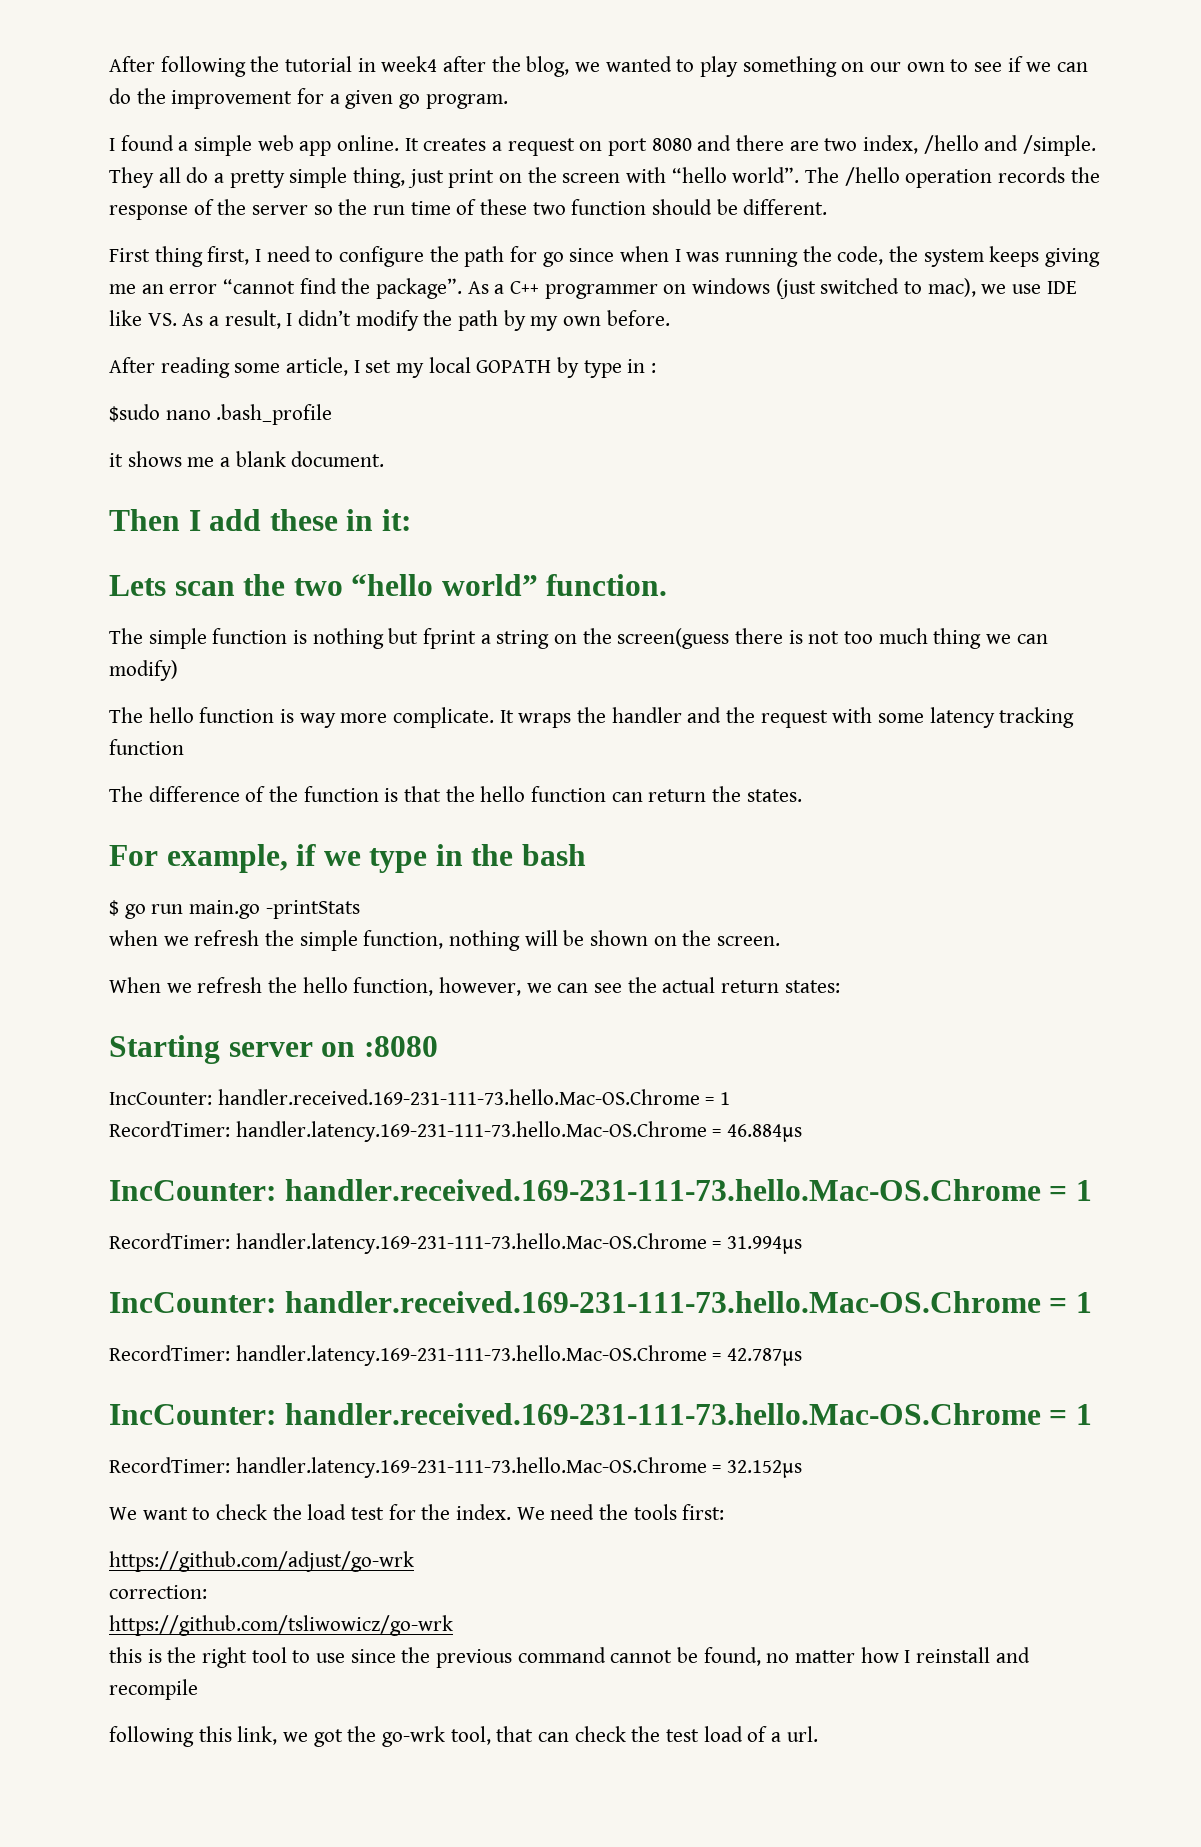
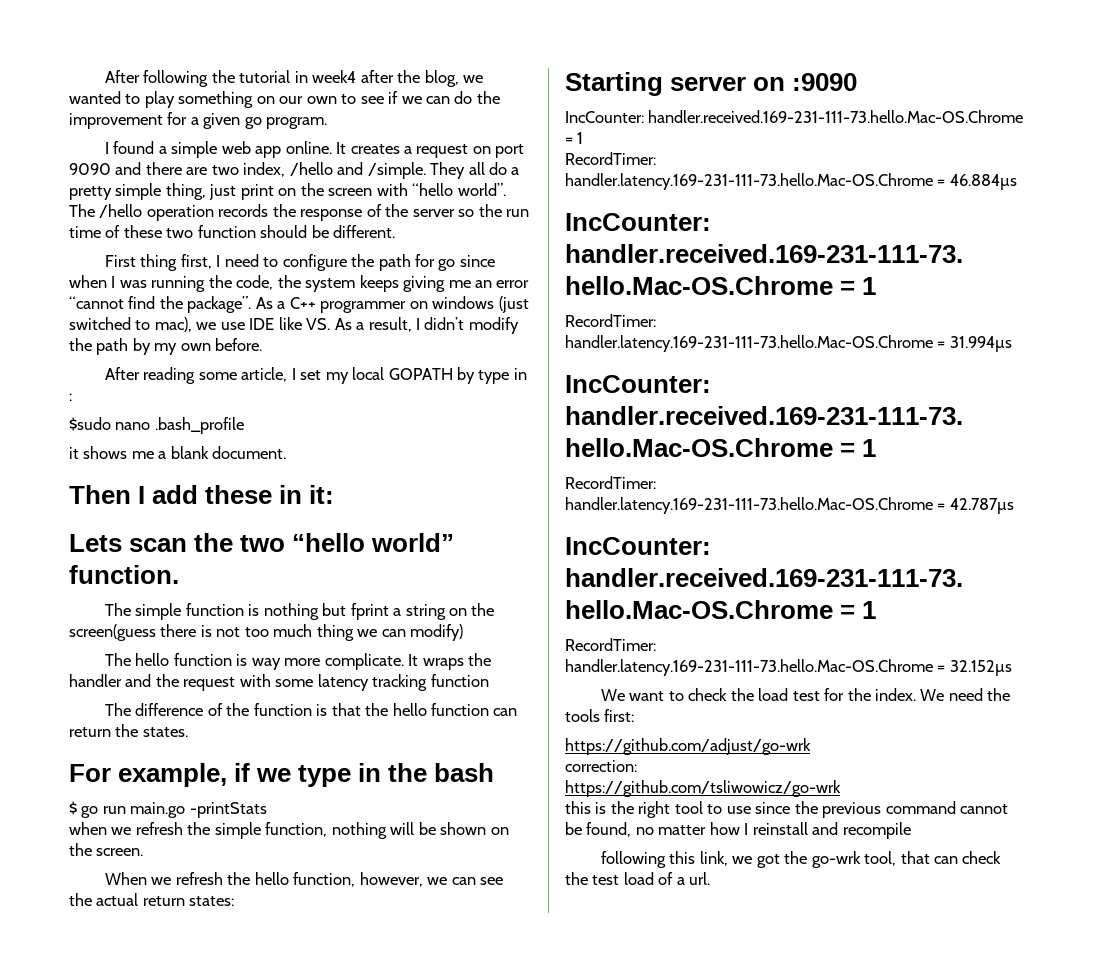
- It creates a request on port 8080 and there are two index, /hello and /simple.
+ It creates a request on port 9090 and there are two index, /hello and /simple.
- Starting server on :8080
+ Starting server on :9090

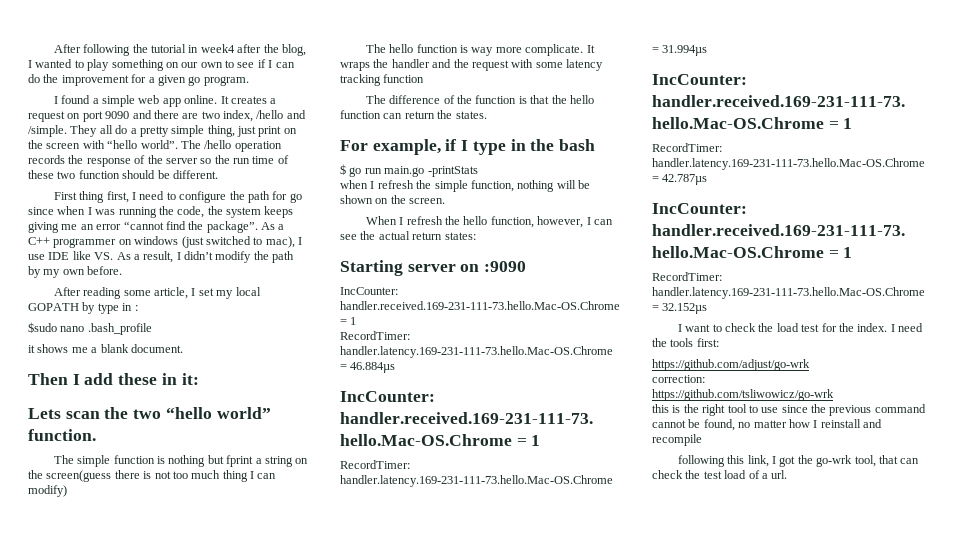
- After following the tutorial in week4 after the blog, we wanted to play something on our own to see if we can do the improvement for a given go program.
+ After following the tutorial in week4 after the blog, I wanted to play something on our own to see if I can do the improvement for a given go program.
- As a C++ programmer on windows (just switched to mac), we use IDE like VS. As a result, I didn’t modify the path by my own before.
+ As a C++ programmer on windows (just switched to mac), I use IDE like VS. As a result, I didn’t modify the path by my own before.
- The simple function is nothing but fprint a string on the screen(guess there is not too much thing we can modify)
+ The simple function is nothing but fprint a string on the screen(guess there is not too much thing I can modify)
- For example, if we type in the bash
+ For example, if I type in the bash
- when we refresh the simple function, nothing will be shown on the screen.
+ when I refresh the simple function, nothing will be shown on the screen.
- When we refresh the hello function, however, we can see the actual return states:
+ When I refresh the hello function, however, I can see the actual return states:
- We want to check the load test for the index.
+ I want to check the load test for the index.
- We need the tools first:
+ I need the tools first:
- following this link, we got the go-wrk tool, that can check the test load of a url.
+ following this link, I got the go-wrk tool, that can check the test load of a url.

